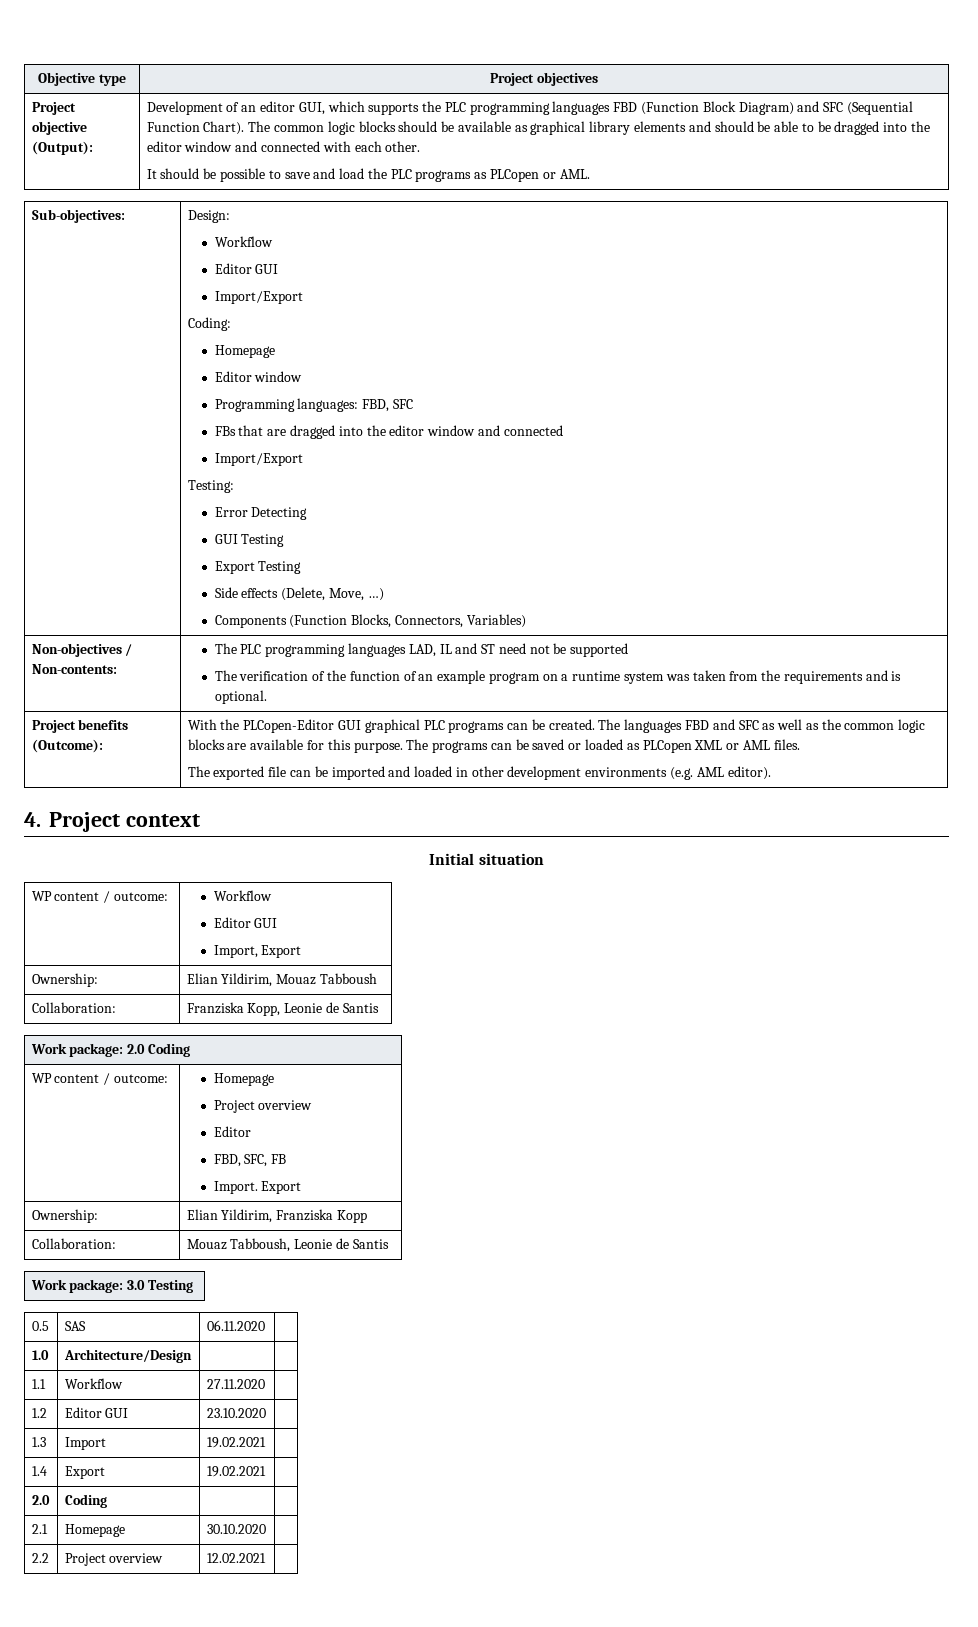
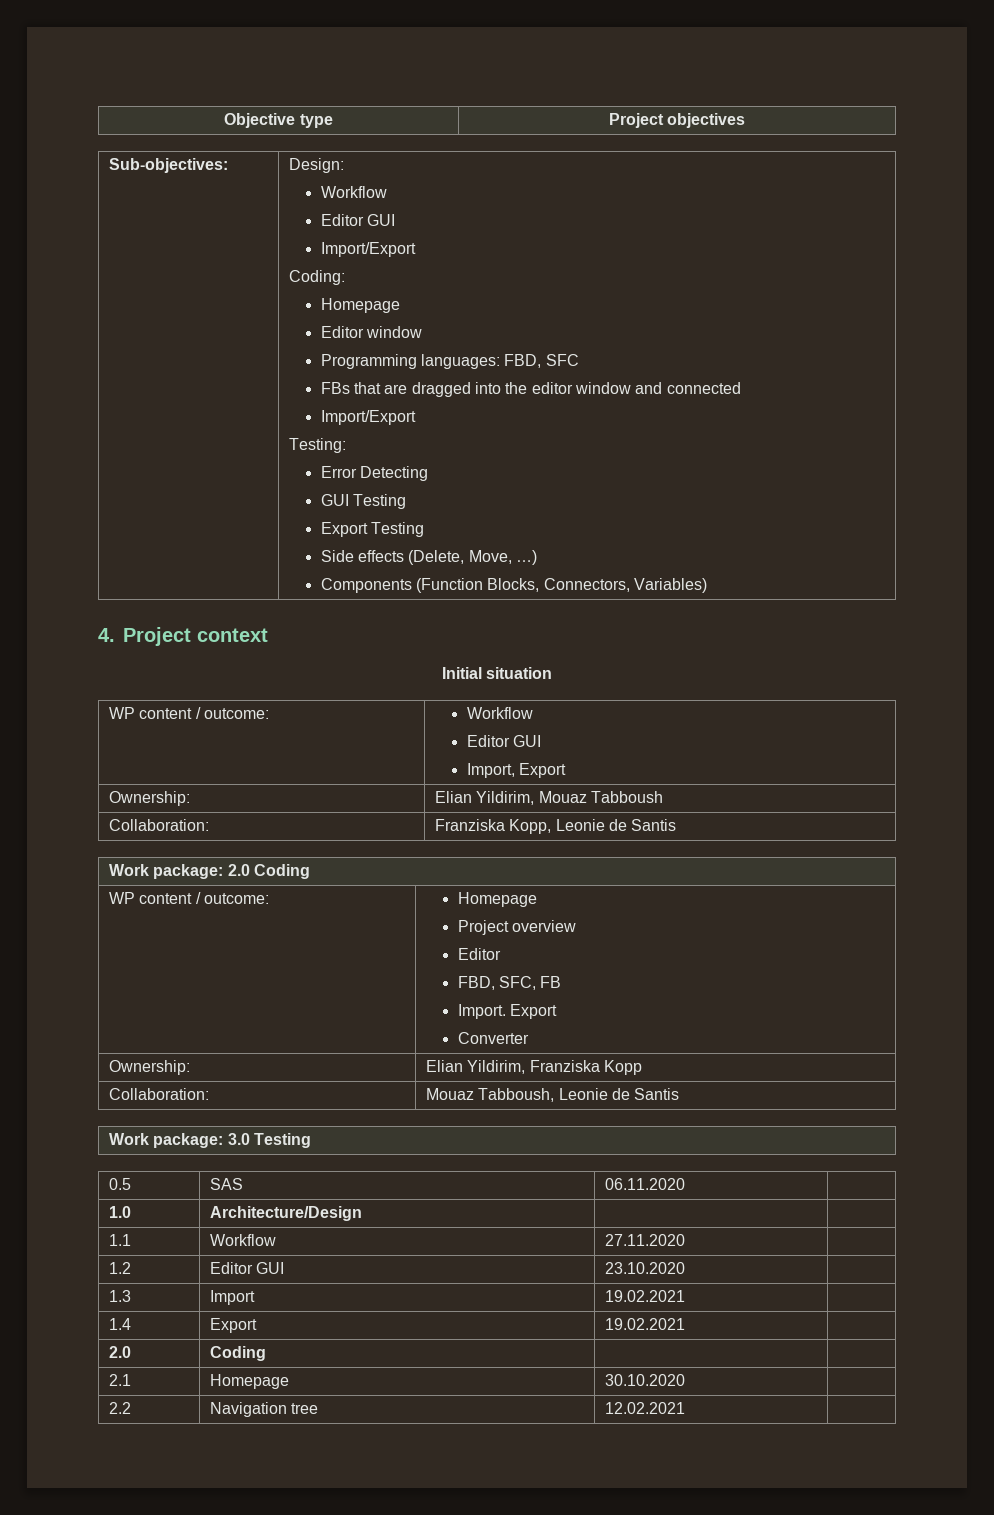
- Project objective (Output): | Development of an editor GUI, which supports the PLC programming languages FBD (Function Block Diagram) and SFC (Sequential Function Chart). The common logic blocks should be available as graphical library elements and should be able to be dragged into the editor window and connected with each other.
- It should be possible to save and load the PLC programs as PLCopen or AML.
- Non-objectives / Non-contents: | The PLC programming languages LAD, IL and ST need not be supported
- The verification of the function of an example program on a runtime system was taken from the requirements and is optional.
- Project benefits (Outcome): | With the PLCopen-Editor GUI graphical PLC programs can be created. The languages FBD and SFC as well as the common logic blocks are available for this purpose. The programs can be saved or loaded as PLCopen XML or AML files.
- The exported file can be imported and loaded in other development environments (e.g. AML editor).
  WP content / outcome: | Homepage
  Project overview
  Editor
  FBD, SFC, FB
  Import. Export
+ Converter
- 2.2 | Project overview | 12.02.2021 |
+ 2.2 | Navigation tree | 12.02.2021 |

